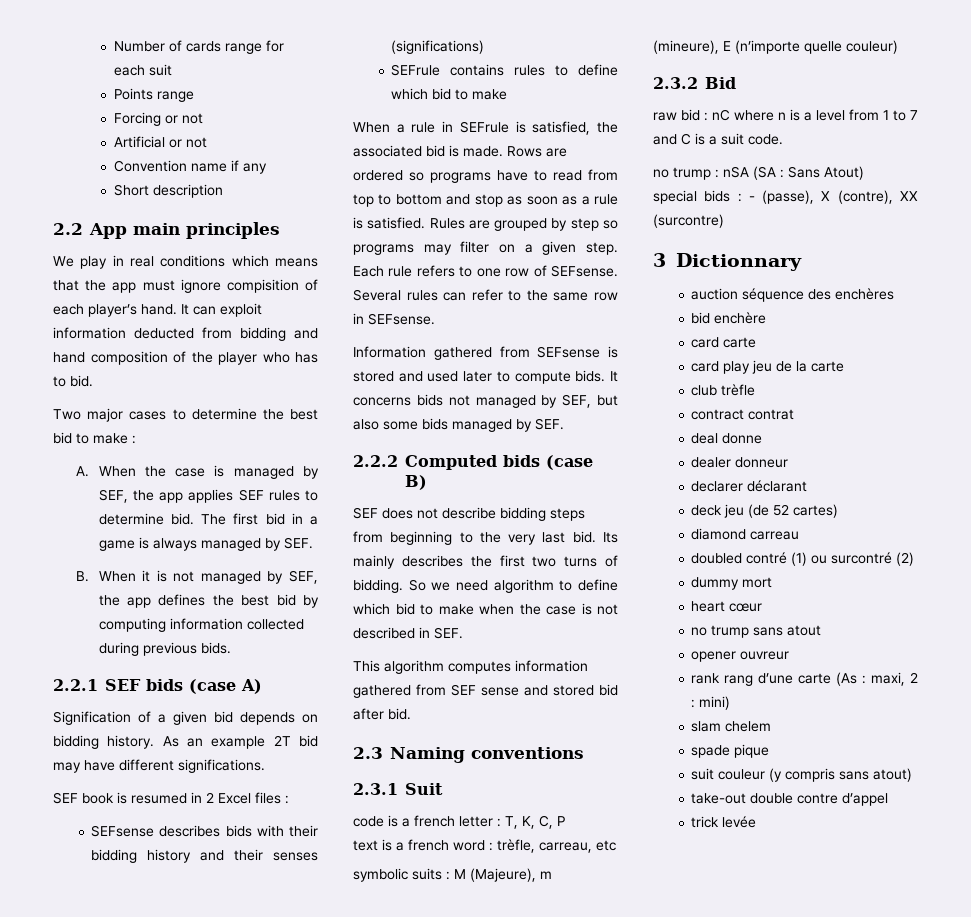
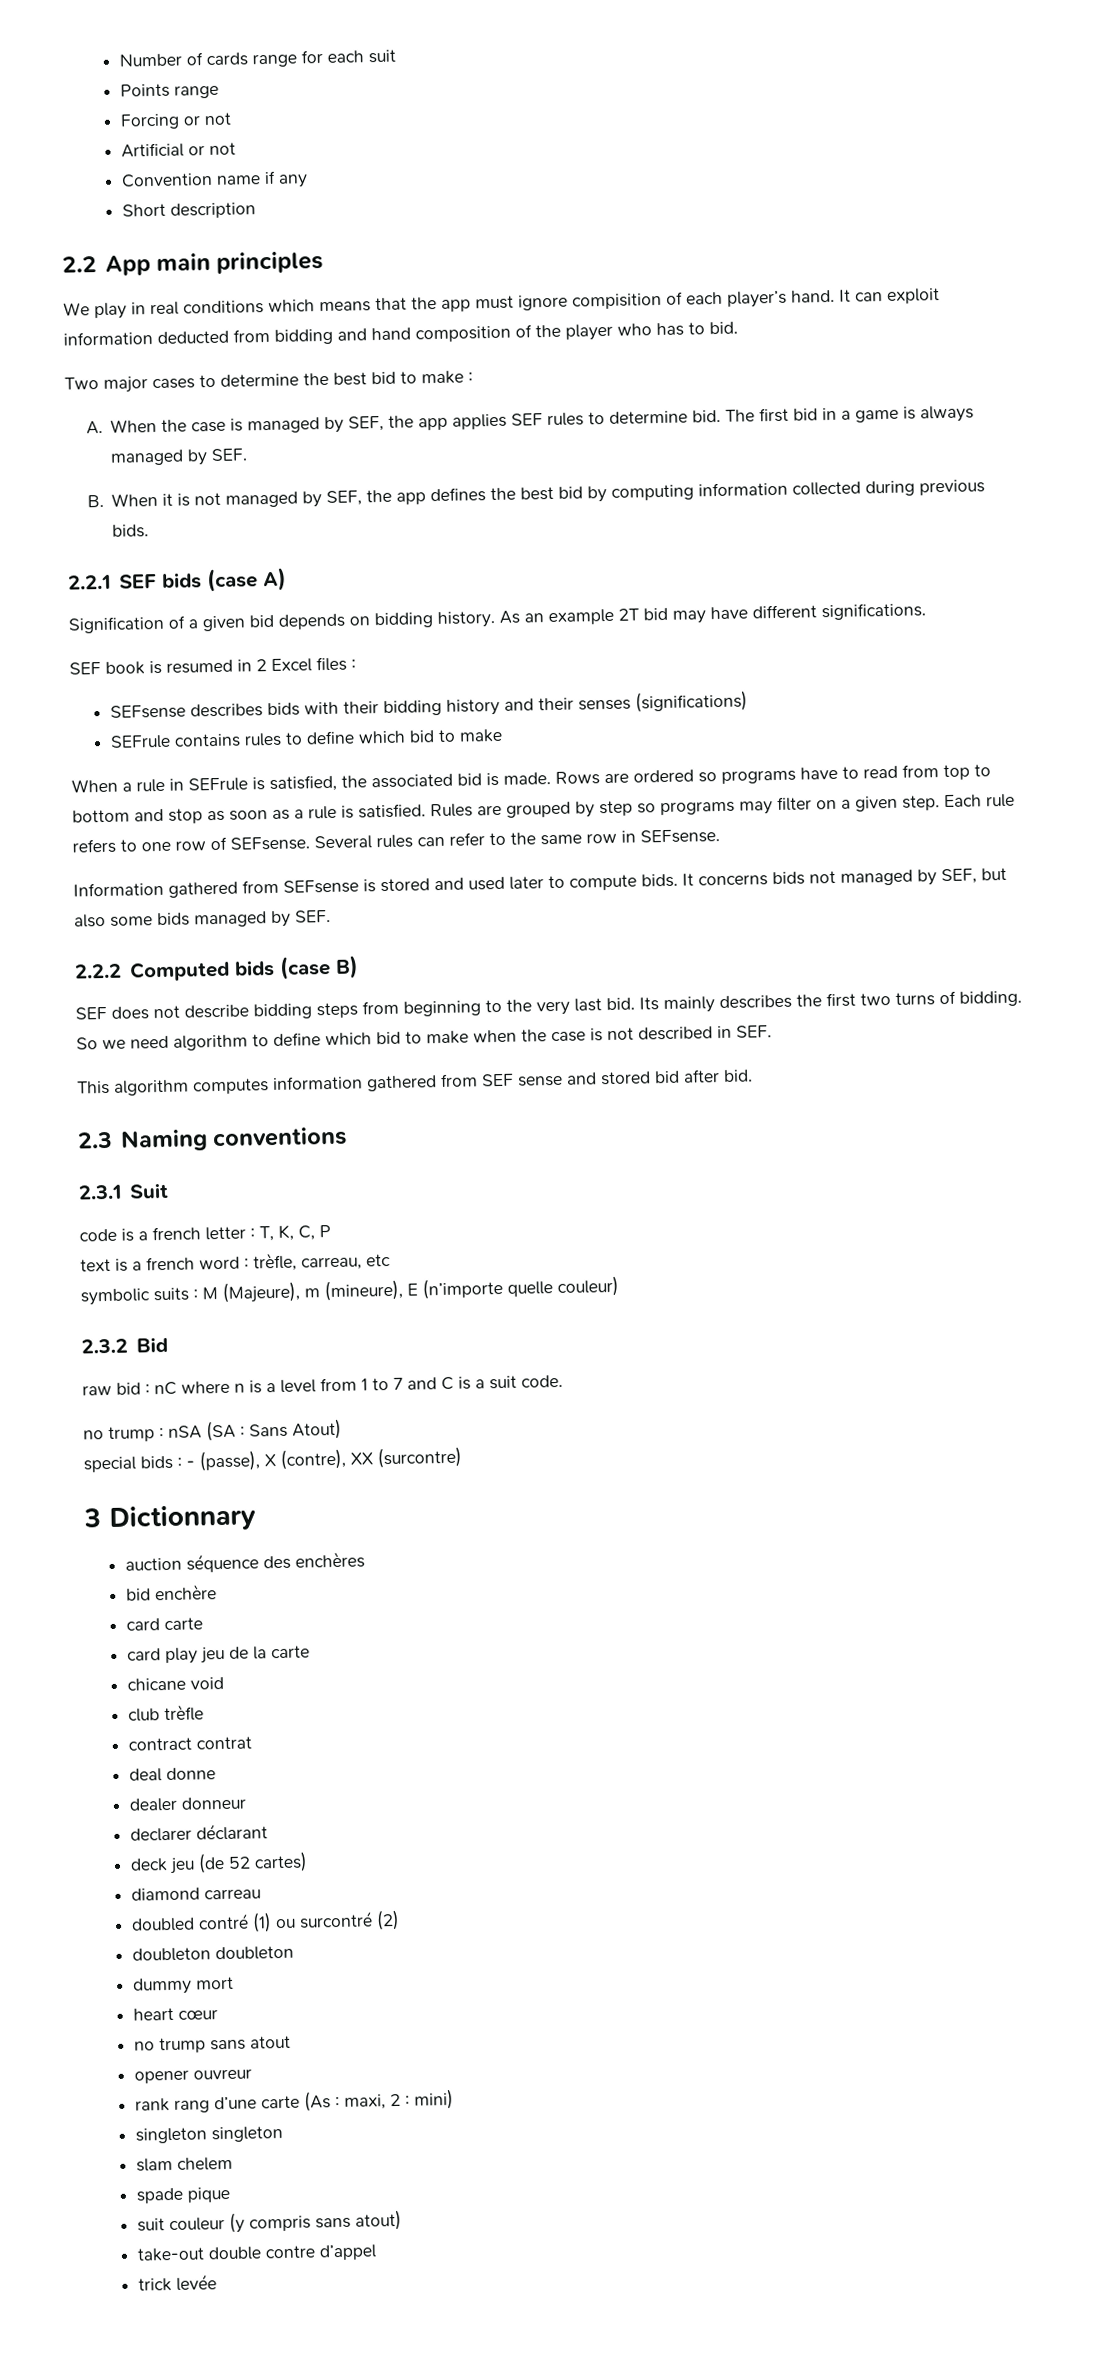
+ chicane void
+ doubleton doubleton
+ singleton singleton

